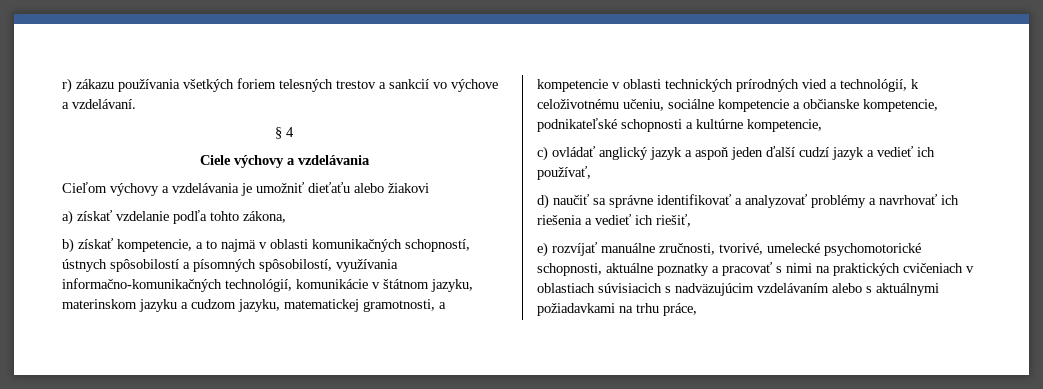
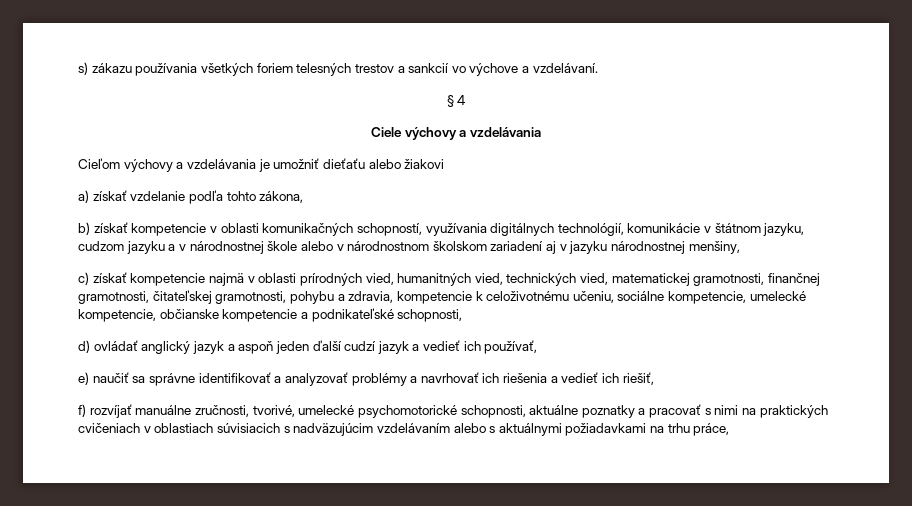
- r) zákazu používania všetkých foriem telesných trestov a sankcií vo výchove a vzdelávaní.
+ s) zákazu používania všetkých foriem telesných trestov a sankcií vo výchove a vzdelávaní.
- b) získať kompetencie, a to najmä v oblasti komunikačných schopností, ústnych spôsobilostí a písomných spôsobilostí, využívania informačno-komunikačných technológií, komunikácie v štátnom jazyku, materinskom jazyku a cudzom jazyku, matematickej gramotnosti, a kompetencie v oblasti technických prírodných vied a technológií, k celoživotnému učeniu, sociálne kompetencie a občianske kompetencie, podnikateľské schopnosti a kultúrne kompetencie,
- c) ovládať anglický jazyk a aspoň jeden ďalší cudzí jazyk a vedieť ich používať,
+ b) získať kompetencie v oblasti komunikačných schopností, využívania digitálnych technológií, komunikácie v štátnom jazyku, cudzom jazyku a v národnostnej škole alebo v národnostnom školskom zariadení aj v jazyku národnostnej menšiny,
+ c) získať kompetencie najmä v oblasti prírodných vied, humanitných vied, technických vied, matematickej gramotnosti, finančnej gramotnosti, čitateľskej gramotnosti, pohybu a zdravia, kompetencie k celoživotnému učeniu, sociálne kompetencie, umelecké kompetencie, občianske kompetencie a podnikateľské schopnosti,
+ d) ovládať anglický jazyk a aspoň jeden ďalší cudzí jazyk a vedieť ich používať,
- d) naučiť sa správne identifikovať a analyzovať problémy a navrhovať ich riešenia a vedieť ich riešiť,
+ e) naučiť sa správne identifikovať a analyzovať problémy a navrhovať ich riešenia a vedieť ich riešiť,
- e) rozvíjať manuálne zručnosti, tvorivé, umelecké psychomotorické schopnosti, aktuálne poznatky a pracovať s nimi na praktických cvičeniach v oblastiach súvisiacich s nadväzujúcim vzdelávaním alebo s aktuálnymi požiadavkami na trhu práce,
+ f) rozvíjať manuálne zručnosti, tvorivé, umelecké psychomotorické schopnosti, aktuálne poznatky a pracovať s nimi na praktických cvičeniach v oblastiach súvisiacich s nadväzujúcim vzdelávaním alebo s aktuálnymi požiadavkami na trhu práce,

